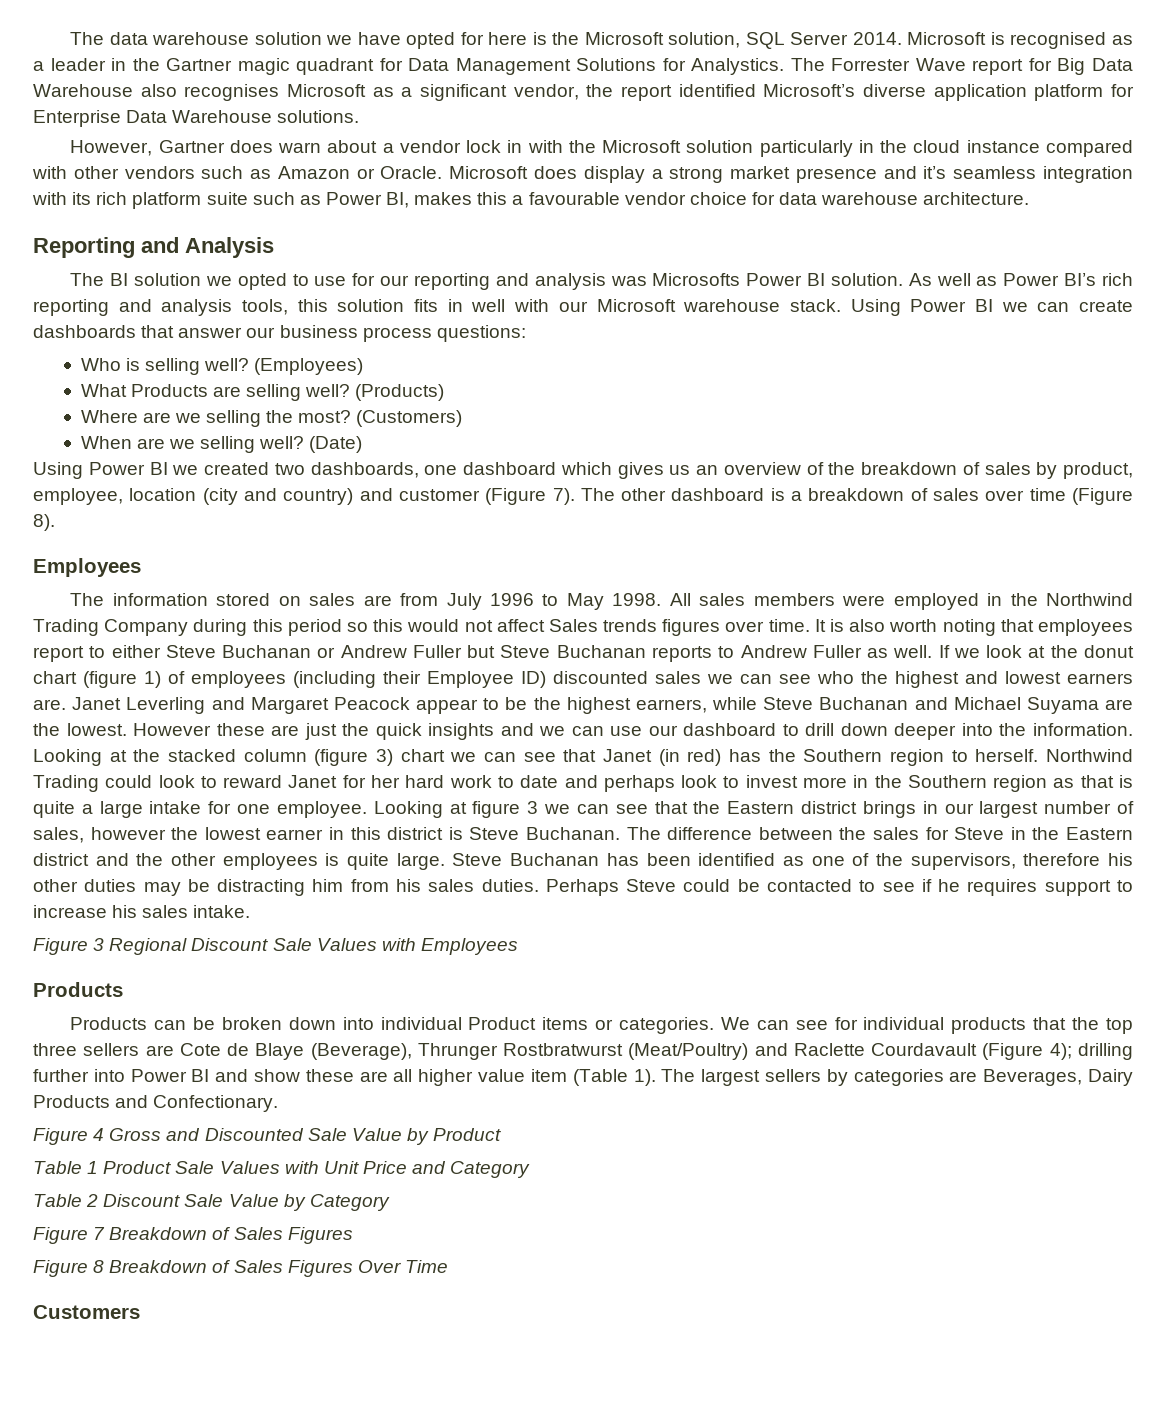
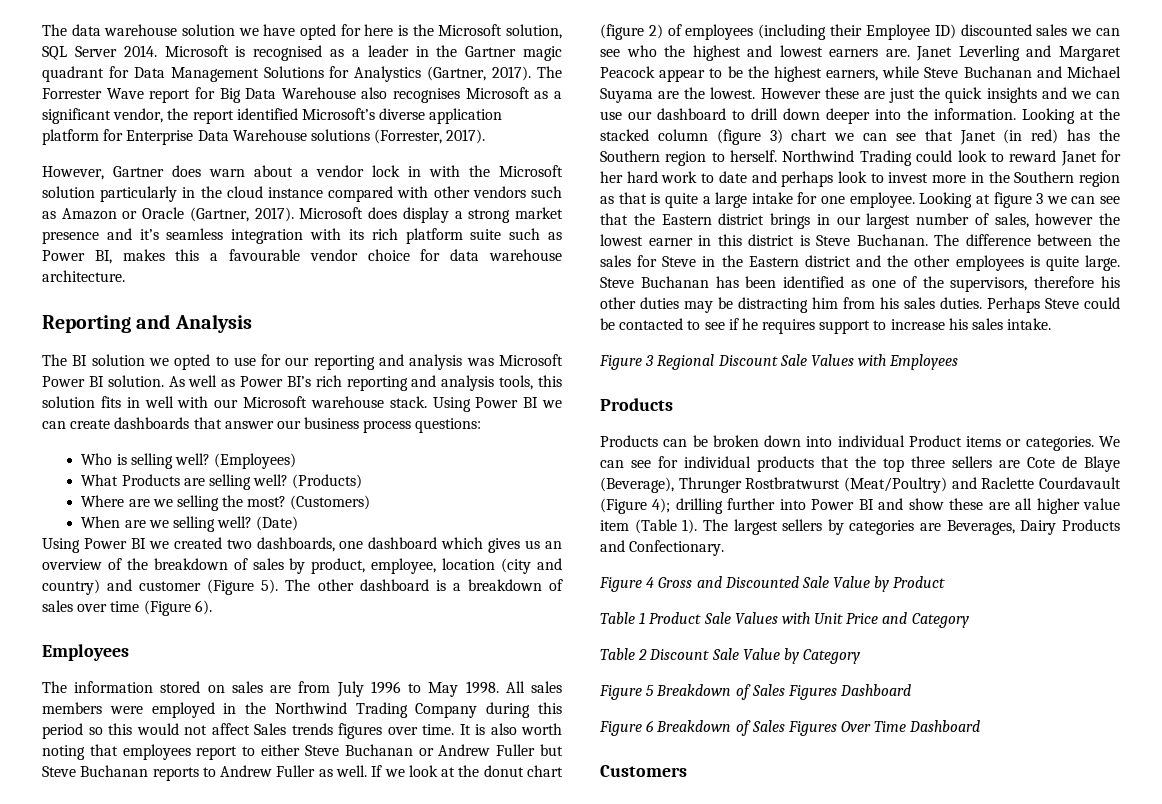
- Microsoft is recognised as a leader in the Gartner magic quadrant for Data Management Solutions for Analystics.
+ Microsoft is recognised as a leader in the Gartner magic quadrant for Data Management Solutions for Analystics (Gartner, 2017).
- The Forrester Wave report for Big Data Warehouse also recognises Microsoft as a significant vendor, the report identified Microsoft’s diverse application platform for Enterprise Data Warehouse solutions.
+ The Forrester Wave report for Big Data Warehouse also recognises Microsoft as a significant vendor, the report identified Microsoft’s diverse application platform for Enterprise Data Warehouse solutions (Forrester, 2017).
- However, Gartner does warn about a vendor lock in with the Microsoft solution particularly in the cloud instance compared with other vendors such as Amazon or Oracle.
+ However, Gartner does warn about a vendor lock in with the Microsoft solution particularly in the cloud instance compared with other vendors such as Amazon or Oracle (Gartner, 2017).
- The BI solution we opted to use for our reporting and analysis was Microsofts Power BI solution.
+ The BI solution we opted to use for our reporting and analysis was Microsoft Power BI solution.
- Using Power BI we created two dashboards, one dashboard which gives us an overview of the breakdown of sales by product, employee, location (city and country) and customer (Figure 7).
+ Using Power BI we created two dashboards, one dashboard which gives us an overview of the breakdown of sales by product, employee, location (city and country) and customer (Figure 5).
- The other dashboard is a breakdown of sales over time (Figure 8).
+ The other dashboard is a breakdown of sales over time (Figure 6).
- If we look at the donut chart (figure 1) of employees (including their Employee ID) discounted sales we can see who the highest and lowest earners are.
+ If we look at the donut chart (figure 2) of employees (including their Employee ID) discounted sales we can see who the highest and lowest earners are.
- Figure 7 Breakdown of Sales Figures
- Figure 8 Breakdown of Sales Figures Over Time
+ Figure 5 Breakdown of Sales Figures Dashboard
+ Figure 6 Breakdown of Sales Figures Over Time Dashboard

